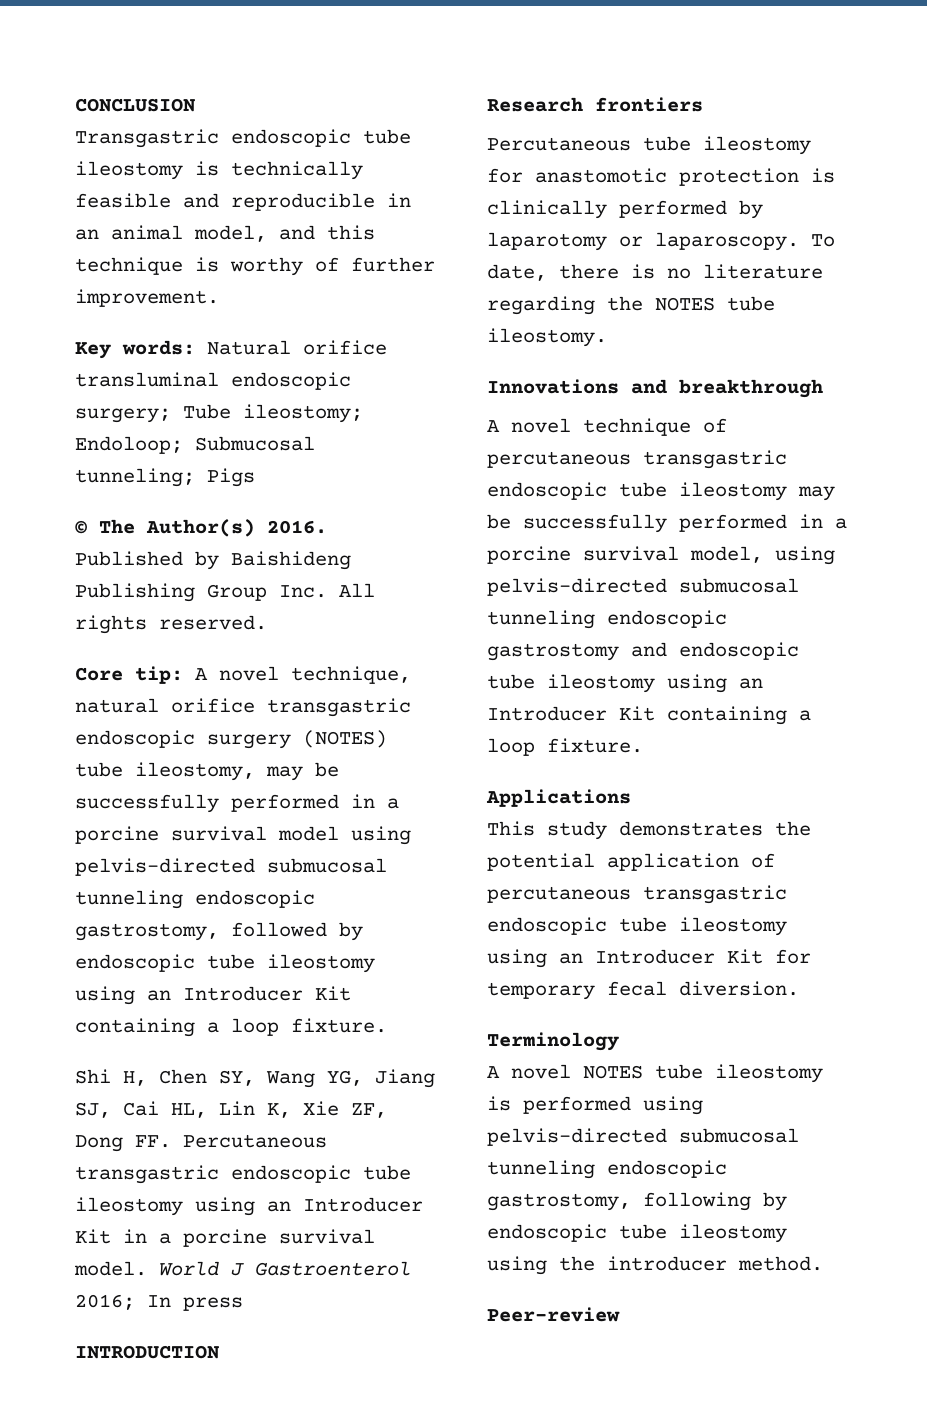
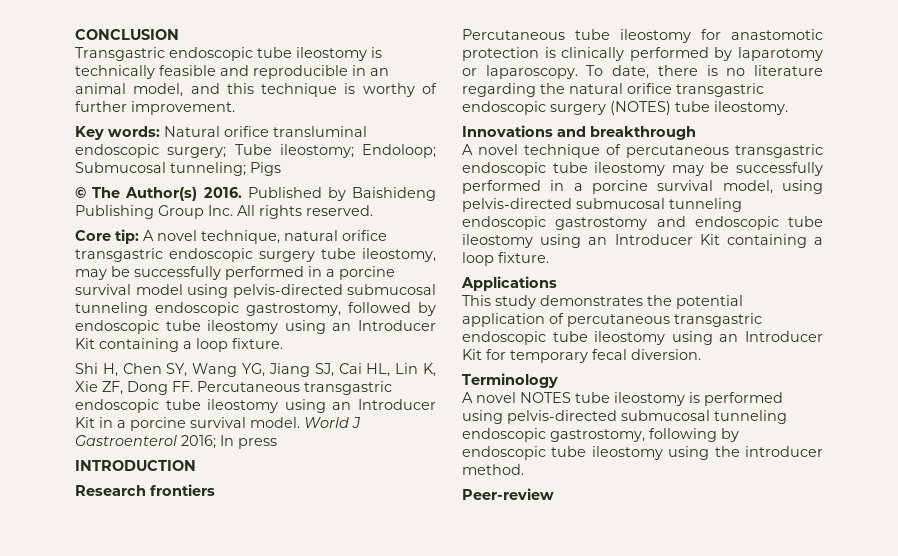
- Core tip: A novel technique, natural orifice transgastric endoscopic surgery (NOTES) tube ileostomy, may be successfully performed in a porcine survival model using pelvis-directed submucosal tunneling endoscopic gastrostomy, followed by endoscopic tube ileostomy using an Introducer Kit containing a loop fixture.
+ Core tip: A novel technique, natural orifice transgastric endoscopic surgery tube ileostomy, may be successfully performed in a porcine survival model using pelvis-directed submucosal tunneling endoscopic gastrostomy, followed by endoscopic tube ileostomy using an Introducer Kit containing a loop fixture.
- To date, there is no literature regarding the NOTES tube ileostomy.
+ To date, there is no literature regarding the natural orifice transgastric endoscopic surgery (NOTES) tube ileostomy.

